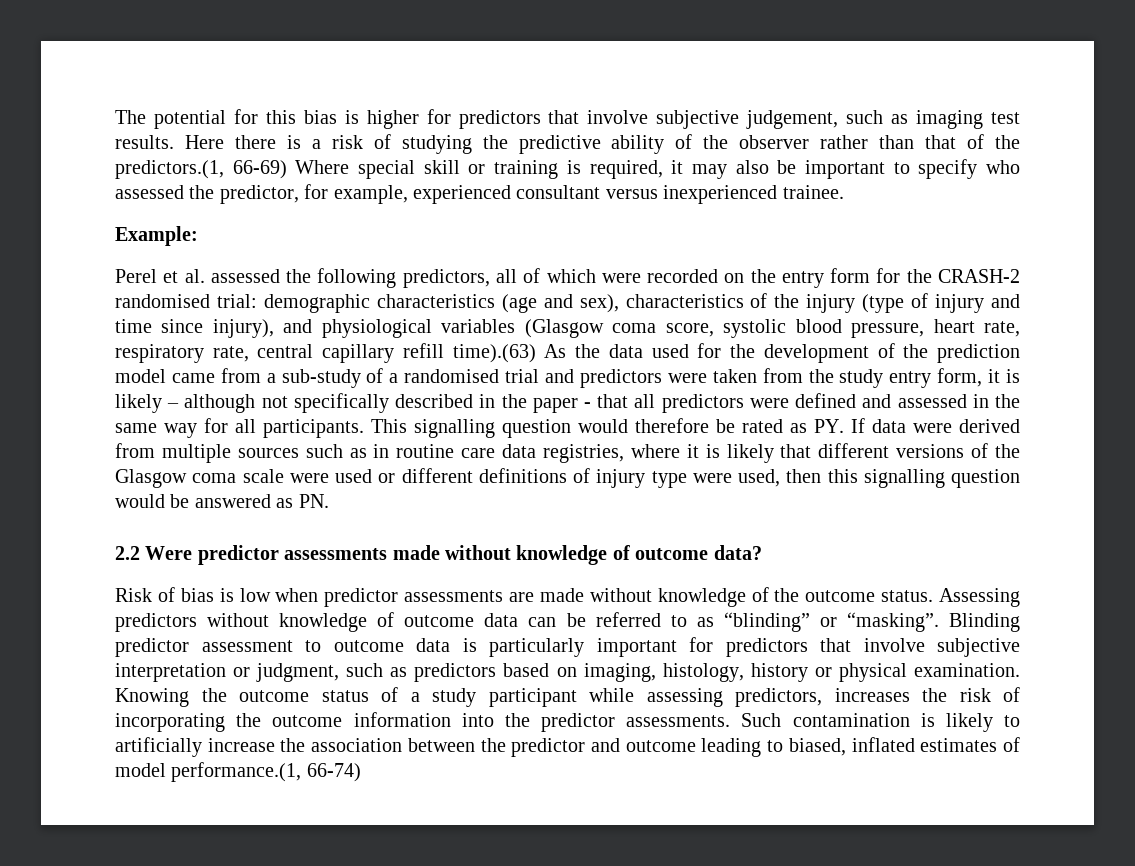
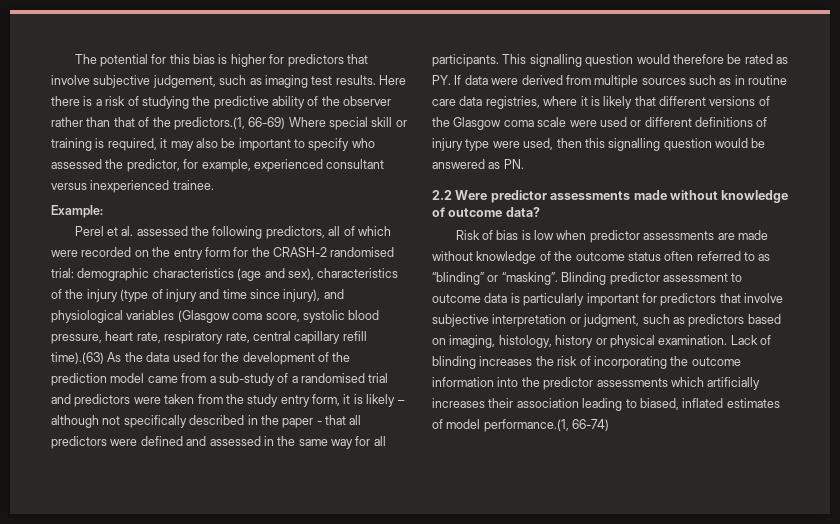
- Risk of bias is low when predictor assessments are made without knowledge of the outcome status. Assessing predictors without knowledge of outcome data can be referred to as “blinding” or “masking”.
+ Risk of bias is low when predictor assessments are made without knowledge of the outcome status often referred to as “blinding” or “masking”.
- Knowing the outcome status of a study participant while assessing predictors, increases the risk of incorporating the outcome information into the predictor assessments. Such contamination is likely to artificially increase the association between the predictor and outcome leading to biased, inflated estimates of model performance.(1, 66-74)
+ Lack of blinding increases the risk of incorporating the outcome information into the predictor assessments which artificially increases their association leading to biased, inflated estimates of model performance.(1, 66-74)

